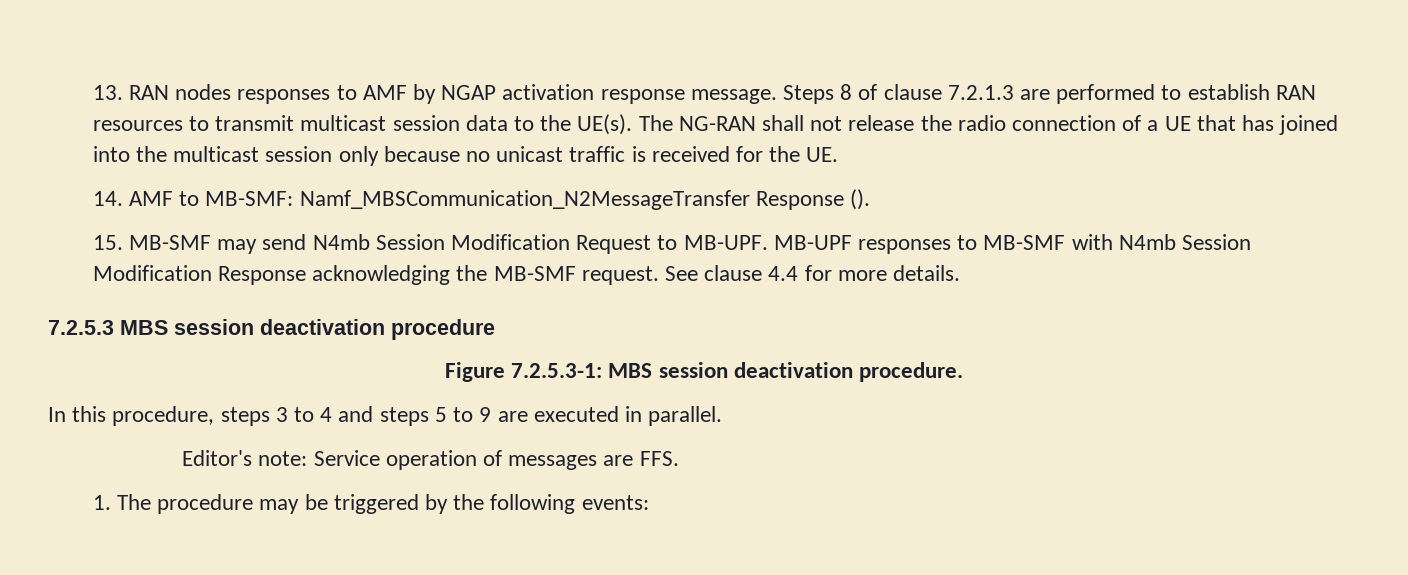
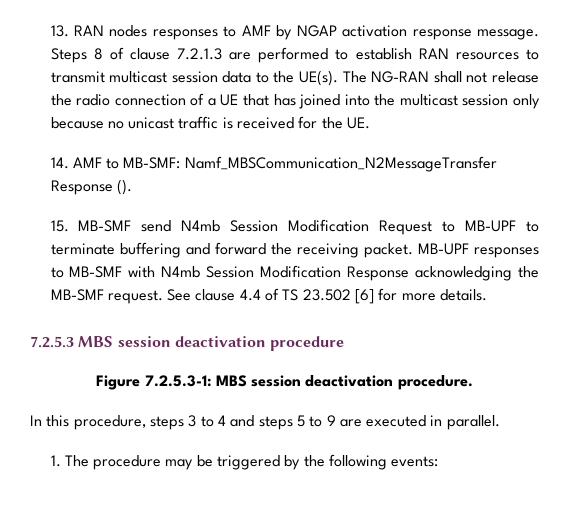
- 15. MB-SMF may send N4mb Session Modification Request to MB-UPF.
+ 15. MB-SMF send N4mb Session Modification Request to MB-UPF to terminate buffering and forward the receiving packet.
- See clause 4.4 for more details.
+ See clause 4.4 of TS 23.502 [6] for more details.
- Editor's note: Service operation of messages are FFS.

